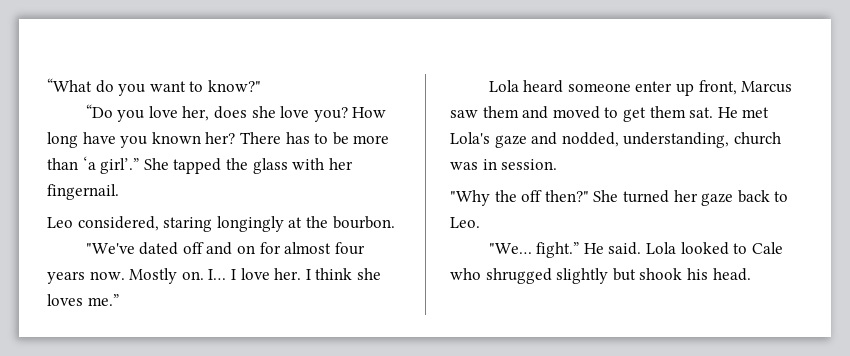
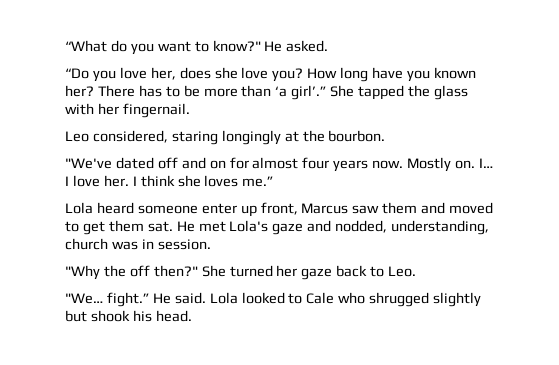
+ He asked.

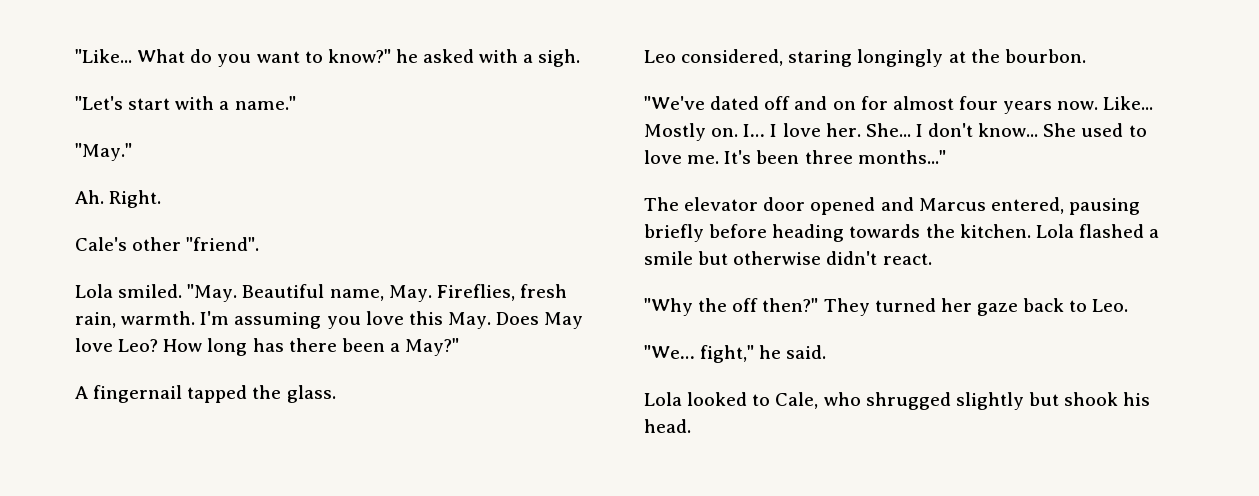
- “What do you want to know?" He asked.
- “Do you love her, does she love you? How long have you known her? There has to be more than ‘a girl’.” She tapped the glass with her fingernail.
+ "Like... What do you want to know?" he asked with a sigh.
+ "Let's start with a name."
+ "May."
+ Ah. Right.
+ Cale's other "friend".
+ Lola smiled. "May. Beautiful name, May. Fireflies, fresh rain, warmth. I'm assuming you love this May. Does May love Leo? How long has there been a May?"
+ A fingernail tapped the glass.
+ Like...
- I think she loves me.”
- Lola heard someone enter up front, Marcus saw them and moved to get them sat. He met Lola's gaze and nodded, understanding, church was in session.
+ She... I don't know... She used to love me. It's been three months..."
+ The elevator door opened and Marcus entered, pausing briefly before heading towards the kitchen. Lola flashed a smile but otherwise didn't react.
- She turned her gaze back to Leo.
+ They turned her gaze back to Leo.
- "We… fight.” He said. Lola looked to Cale who shrugged slightly but shook his head.
+ "We… fight," he said.
+ Lola looked to Cale, who shrugged slightly but shook his head.

